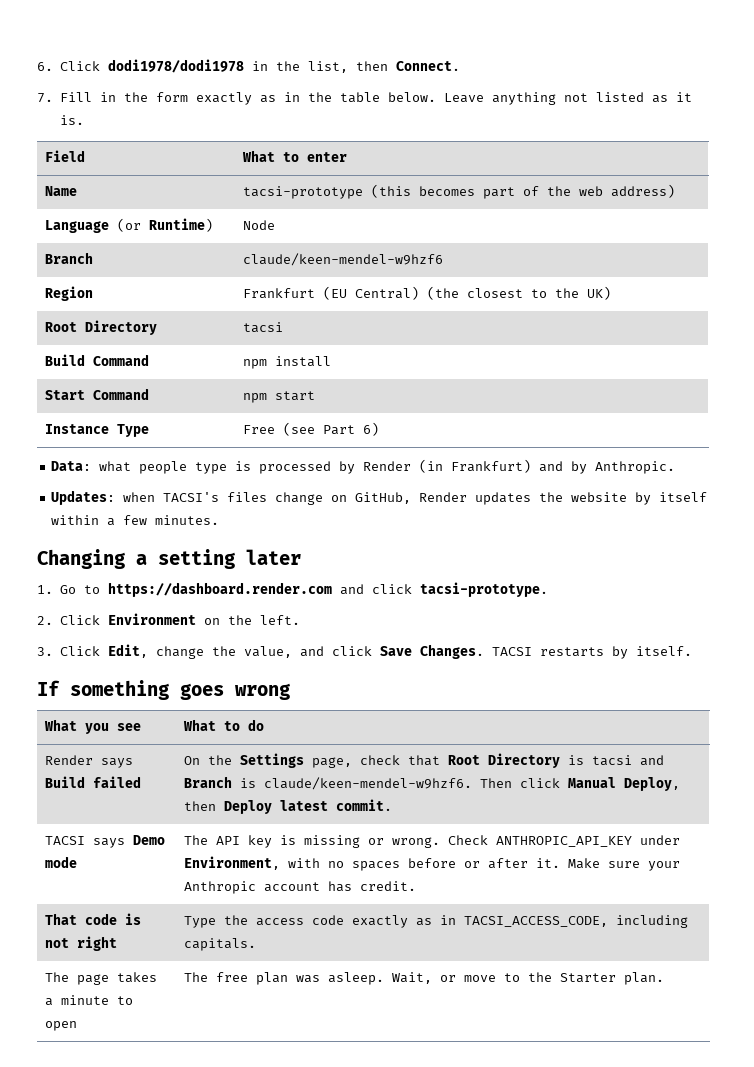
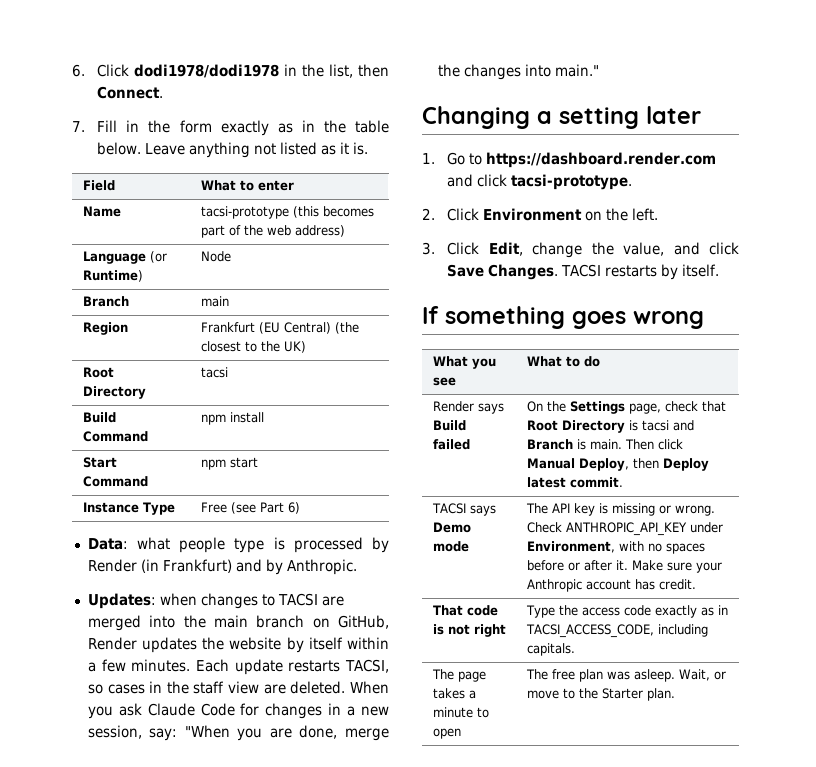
- Branch | claude/keen-mendel-w9hzf6
+ Branch | main
- Updates: when TACSI's files change on GitHub, Render updates the website by itself within a few minutes.
+ Updates: when changes to TACSI are merged into the main branch on GitHub, Render updates the website by itself within a few minutes. Each update restarts TACSI, so cases in the staff view are deleted. When you ask Claude Code for changes in a new session, say: "When you are done, merge the changes into main."
- Render says Build failed | On the Settings page, check that Root Directory is tacsi and Branch is claude/keen-mendel-w9hzf6. Then click Manual Deploy, then Deploy latest commit.
+ Render says Build failed | On the Settings page, check that Root Directory is tacsi and Branch is main. Then click Manual Deploy, then Deploy latest commit.

